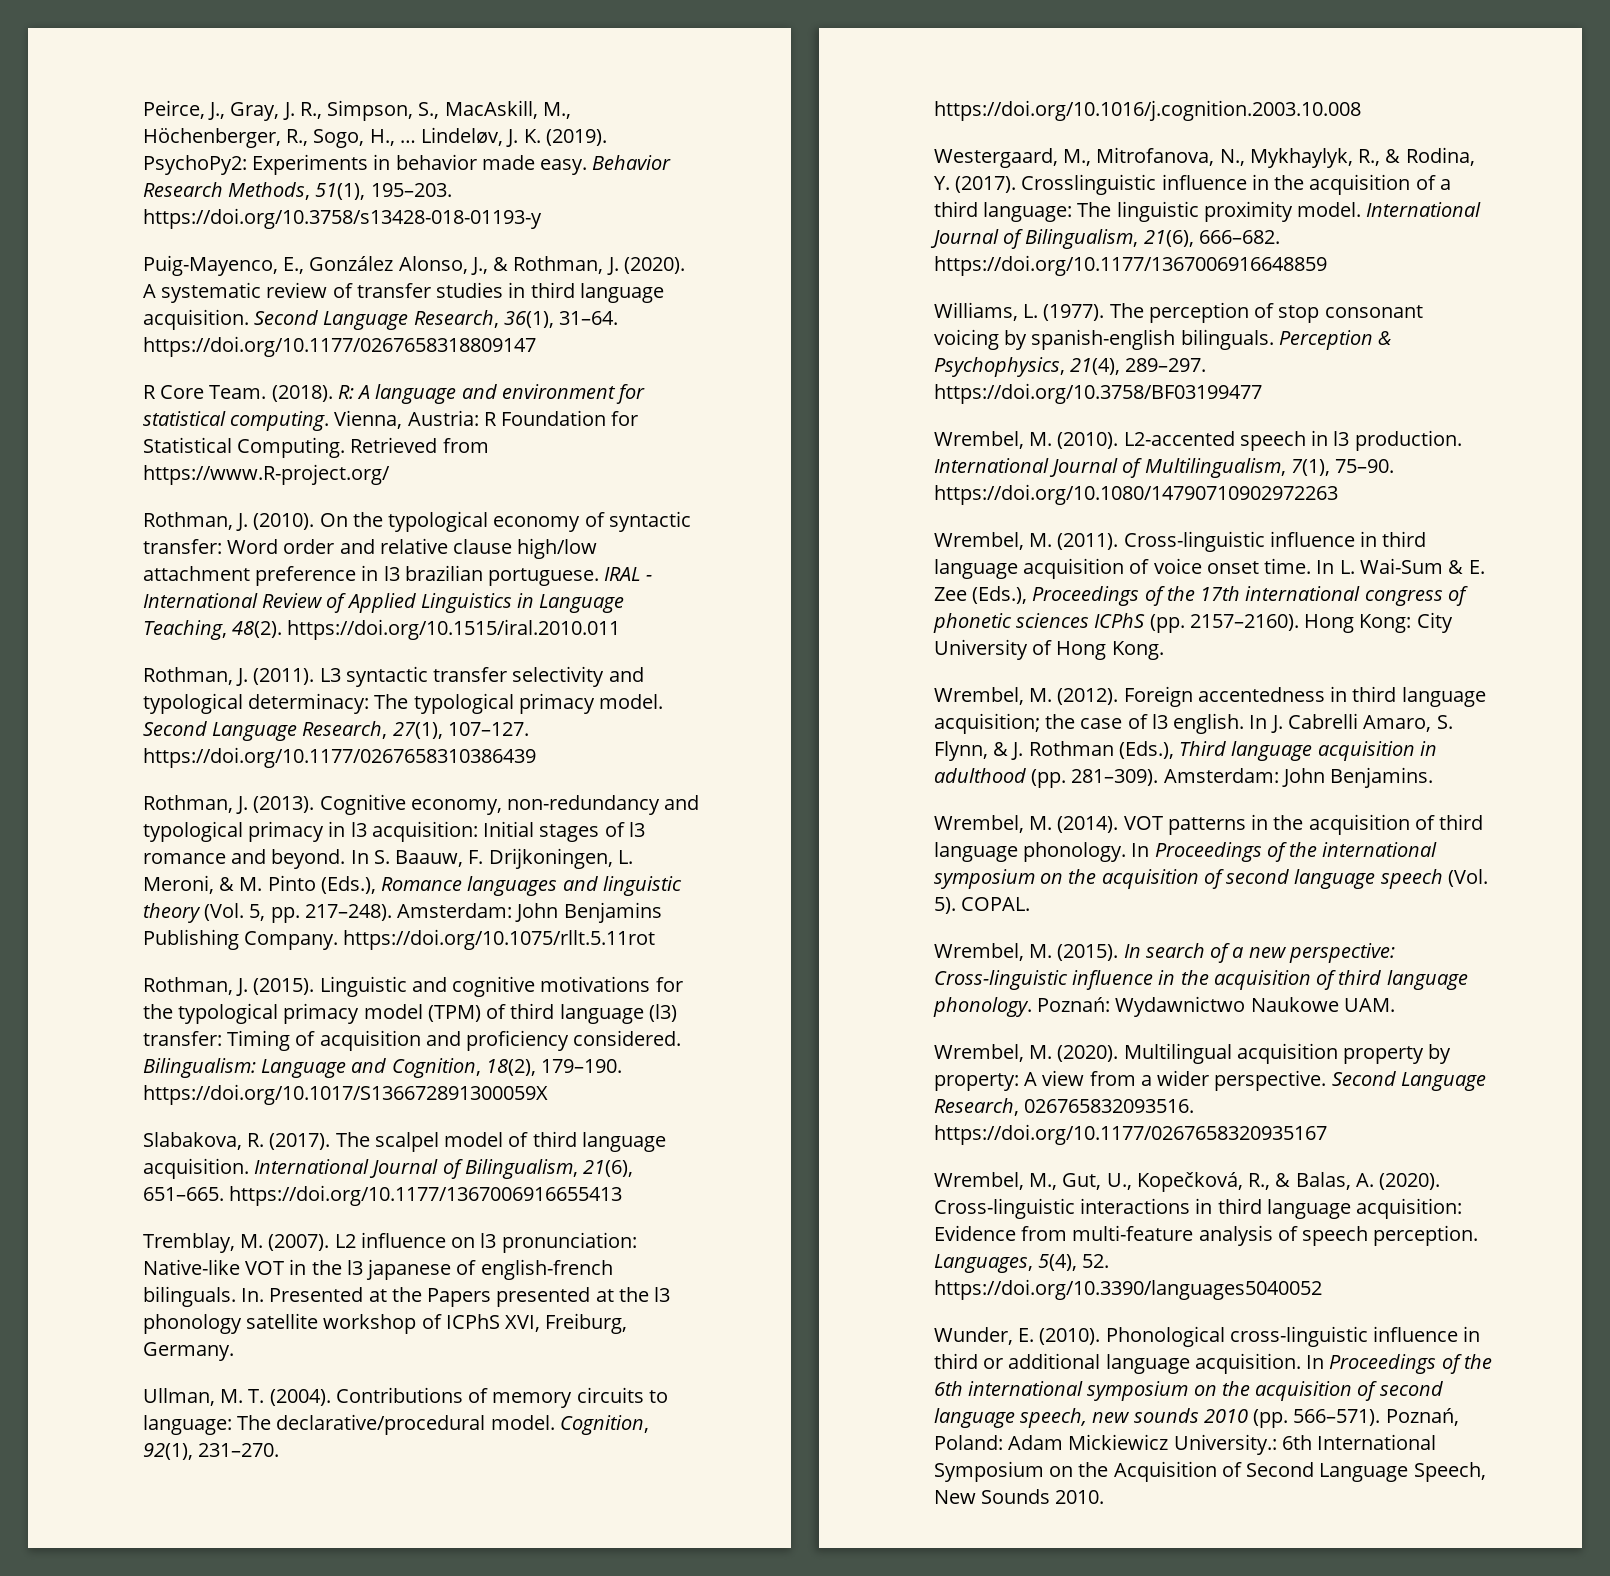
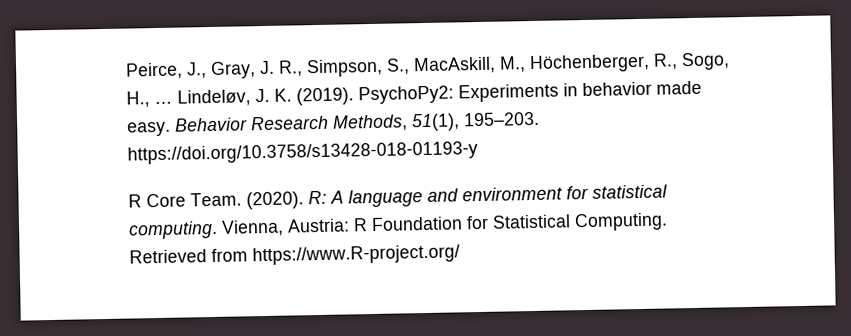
- Puig-Mayenco, E., González Alonso, J., & Rothman, J. (2020). A systematic review of transfer studies in third language acquisition. Second Language Research, 36(1), 31–64. https://doi.org/10.1177/0267658318809147
- (2018).
+ (2020).
- Rothman, J. (2010). On the typological economy of syntactic transfer: Word order and relative clause high/low attachment preference in l3 brazilian portuguese. IRAL - International Review of Applied Linguistics in Language Teaching, 48(2). https://doi.org/10.1515/iral.2010.011
- Rothman, J. (2011). L3 syntactic transfer selectivity and typological determinacy: The typological primacy model. Second Language Research, 27(1), 107–127. https://doi.org/10.1177/0267658310386439
- Rothman, J. (2013). Cognitive economy, non-redundancy and typological primacy in l3 acquisition: Initial stages of l3 romance and beyond. In S. Baauw, F. Drijkoningen, L. Meroni, & M. Pinto (Eds.), Romance languages and linguistic theory (Vol. 5, pp. 217–248). Amsterdam: John Benjamins Publishing Company. https://doi.org/10.1075/rllt.5.11rot
- Rothman, J. (2015). Linguistic and cognitive motivations for the typological primacy model (TPM) of third language (l3) transfer: Timing of acquisition and proficiency considered. Bilingualism: Language and Cognition, 18(2), 179–190. https://doi.org/10.1017/S136672891300059X
- Slabakova, R. (2017). The scalpel model of third language acquisition. International Journal of Bilingualism, 21(6), 651–665. https://doi.org/10.1177/1367006916655413
- Tremblay, M. (2007). L2 influence on l3 pronunciation: Native-like VOT in the l3 japanese of english-french bilinguals. In. Presented at the Papers presented at the l3 phonology satellite workshop of ICPhS XVI, Freiburg, Germany.
- Ullman, M. T. (2004). Contributions of memory circuits to language: The declarative/procedural model. Cognition, 92(1), 231–270. https://doi.org/10.1016/j.cognition.2003.10.008
- Westergaard, M., Mitrofanova, N., Mykhaylyk, R., & Rodina, Y. (2017). Crosslinguistic influence in the acquisition of a third language: The linguistic proximity model. International Journal of Bilingualism, 21(6), 666–682. https://doi.org/10.1177/1367006916648859
- Williams, L. (1977). The perception of stop consonant voicing by spanish-english bilinguals. Perception & Psychophysics, 21(4), 289–297. https://doi.org/10.3758/BF03199477
- Wrembel, M. (2010). L2-accented speech in l3 production. International Journal of Multilingualism, 7(1), 75–90. https://doi.org/10.1080/14790710902972263
- Wrembel, M. (2011). Cross-linguistic influence in third language acquisition of voice onset time. In L. Wai-Sum & E. Zee (Eds.), Proceedings of the 17th international congress of phonetic sciences ICPhS (pp. 2157–2160). Hong Kong: City University of Hong Kong.
- Wrembel, M. (2012). Foreign accentedness in third language acquisition; the case of l3 english. In J. Cabrelli Amaro, S. Flynn, & J. Rothman (Eds.), Third language acquisition in adulthood (pp. 281–309). Amsterdam: John Benjamins.
- Wrembel, M. (2014). VOT patterns in the acquisition of third language phonology. In Proceedings of the international symposium on the acquisition of second language speech (Vol. 5). COPAL.
- Wrembel, M. (2015). In search of a new perspective: Cross-linguistic influence in the acquisition of third language phonology. Poznań: Wydawnictwo Naukowe UAM.
- Wrembel, M. (2020). Multilingual acquisition property by property: A view from a wider perspective. Second Language Research, 026765832093516. https://doi.org/10.1177/0267658320935167
- Wrembel, M., Gut, U., Kopečková, R., & Balas, A. (2020). Cross-linguistic interactions in third language acquisition: Evidence from multi-feature analysis of speech perception. Languages, 5(4), 52. https://doi.org/10.3390/languages5040052
- Wunder, E. (2010). Phonological cross-linguistic influence in third or additional language acquisition. In Proceedings of the 6th international symposium on the acquisition of second language speech, new sounds 2010 (pp. 566–571). Poznań, Poland: Adam Mickiewicz University.: 6th International Symposium on the Acquisition of Second Language Speech, New Sounds 2010.

